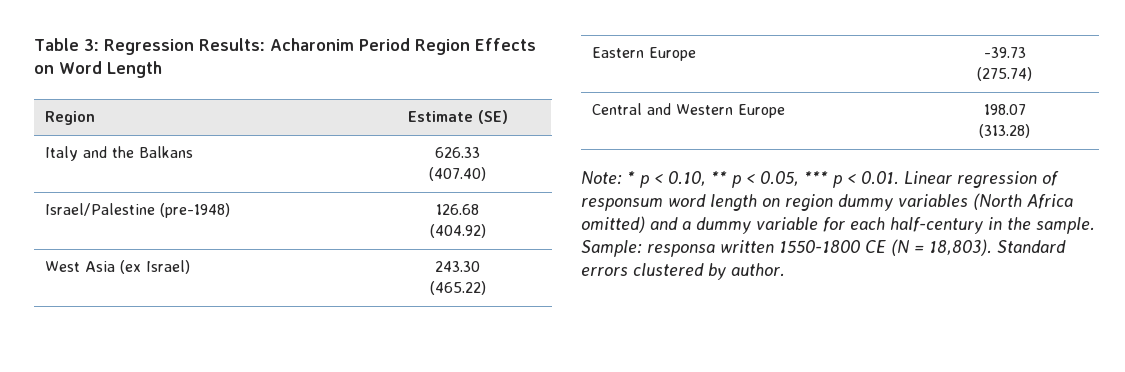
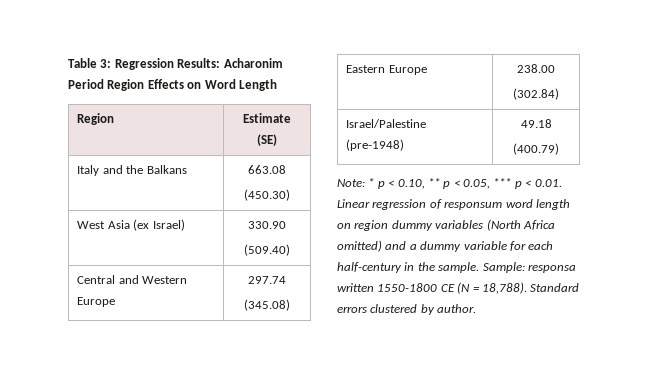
- Italy and the Balkans | 626.33
- (407.40)
- Israel/Palestine (pre-1948) | 126.68
- (404.92)
- West Asia (ex Israel) | 243.30
- (465.22)
- Eastern Europe | -39.73
- (275.74)
- Central and Western Europe | 198.07
- (313.28)
+ Italy and the Balkans | 663.08
+ (450.30)
+ West Asia (ex Israel) | 330.90
+ (509.40)
+ Central and Western Europe | 297.74
+ (345.08)
+ Eastern Europe | 238.00
+ (302.84)
+ Israel/Palestine (pre-1948) | 49.18
+ (400.79)
- Sample: responsa written 1550-1800 CE (N = 18,803).
+ Sample: responsa written 1550-1800 CE (N = 18,788).

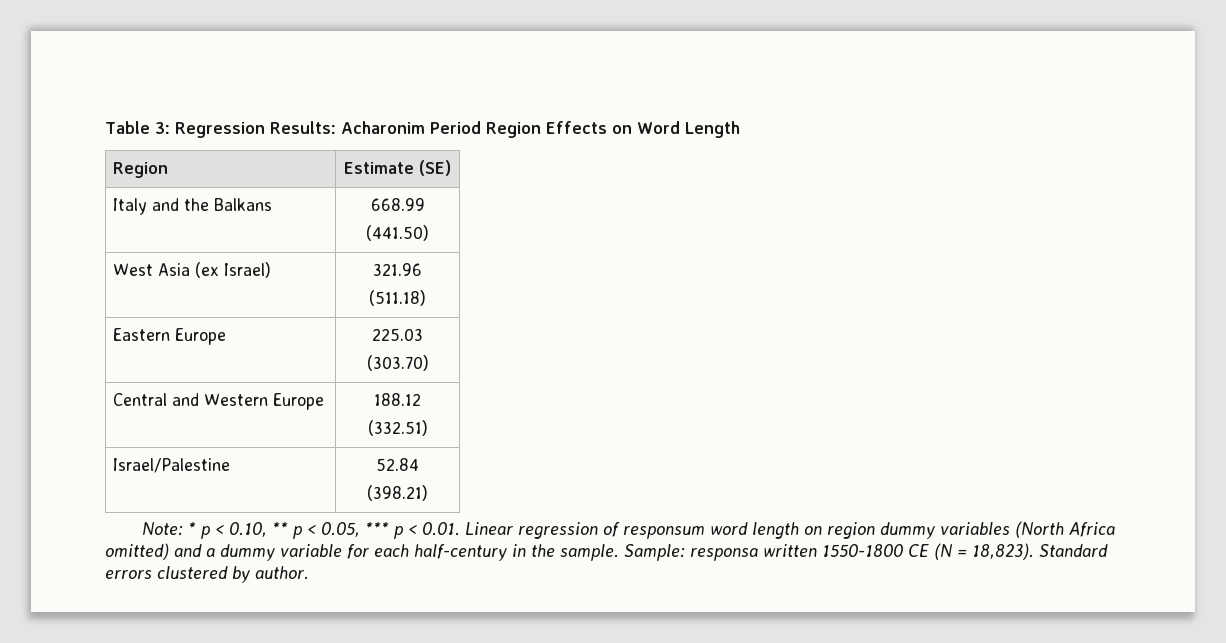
- Italy and the Balkans | 663.08
- (450.30)
+ Italy and the Balkans | 668.99
+ (441.50)
- West Asia (ex Israel) | 330.90
- (509.40)
- Central and Western Europe | 297.74
- (345.08)
- Eastern Europe | 238.00
- (302.84)
- Israel/Palestine (pre-1948) | 49.18
- (400.79)
+ West Asia (ex Israel) | 321.96
+ (511.18)
+ Eastern Europe | 225.03
+ (303.70)
+ Central and Western Europe | 188.12
+ (332.51)
+ Israel/Palestine | 52.84
+ (398.21)
- Sample: responsa written 1550-1800 CE (N = 18,788).
+ Sample: responsa written 1550-1800 CE (N = 18,823).

